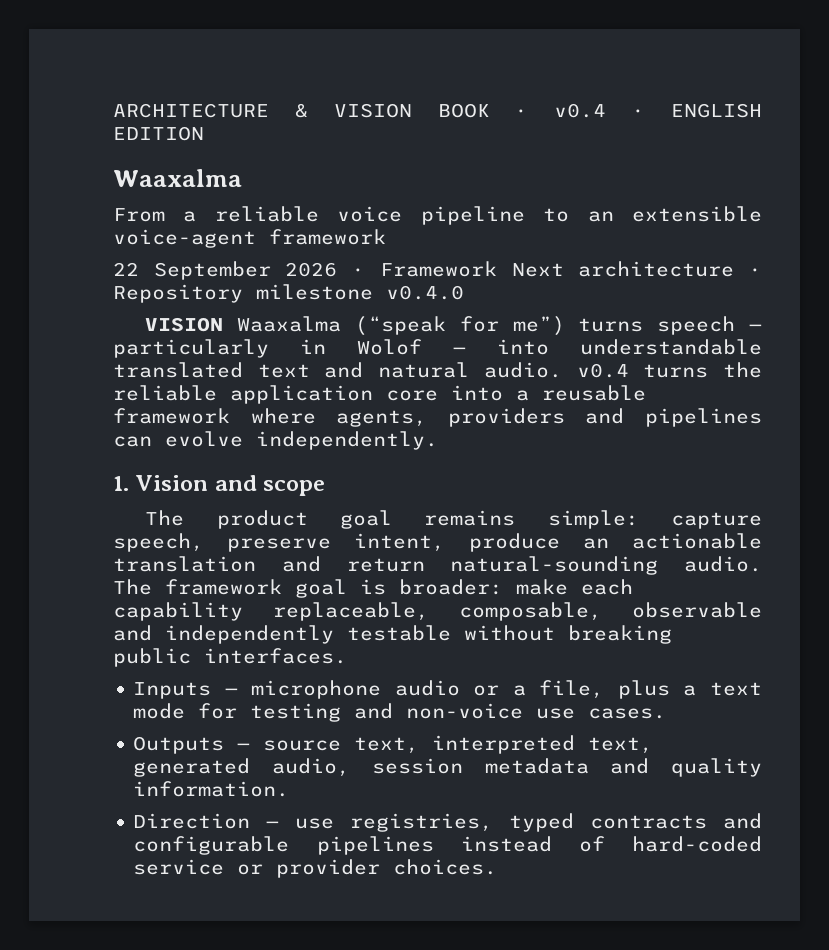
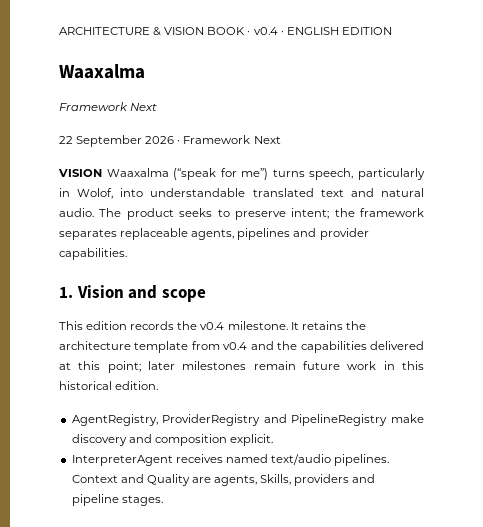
  ARCHITECTURE & VISION BOOK · v0.4 · ENGLISH EDITION
  Waaxalma
- From a reliable voice pipeline to an extensible voice-agent framework
+ Framework Next
- 22 September 2026 · Framework Next architecture · Repository milestone v0.4.0
+ 22 September 2026 · Framework Next
- VISION Waaxalma (“speak for me”) turns speech — particularly in Wolof — into understandable translated text and natural audio. v0.4 turns the reliable application core into a reusable framework where agents, providers and pipelines can evolve independently.
+ VISION Waaxalma (“speak for me”) turns speech, particularly in Wolof, into understandable translated text and natural audio. The product seeks to preserve intent; the framework separates replaceable agents, pipelines and provider capabilities.
  1. Vision and scope
- The product goal remains simple: capture speech, preserve intent, produce an actionable translation and return natural-sounding audio. The framework goal is broader: make each capability replaceable, composable, observable and independently testable without breaking public interfaces.
- Inputs — microphone audio or a file, plus a text mode for testing and non-voice use cases.
- Outputs — source text, interpreted text, generated audio, session metadata and quality information.
- Direction — use registries, typed contracts and configurable pipelines instead of hard-coded service or provider choices.
+ This edition records the v0.4 milestone. It retains the architecture template from v0.4 and the capabilities delivered at this point; later milestones remain future work in this historical edition.
+ AgentRegistry, ProviderRegistry and PipelineRegistry make discovery and composition explicit.
+ InterpreterAgent receives named text/audio pipelines. Context and Quality are agents, Skills, providers and pipeline stages.

